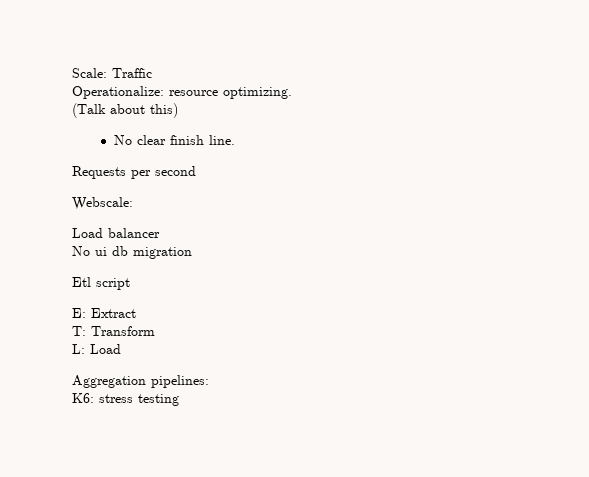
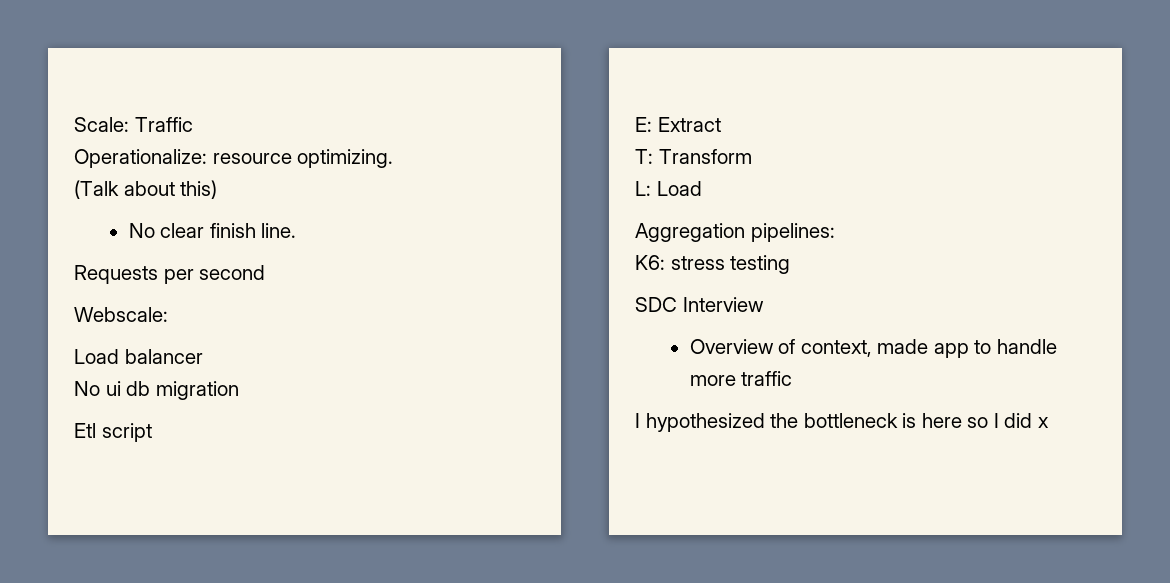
+ SDC Interview
+ Overview of context, made app to handle more traffic
+ I hypothesized the bottleneck is here so I did x

